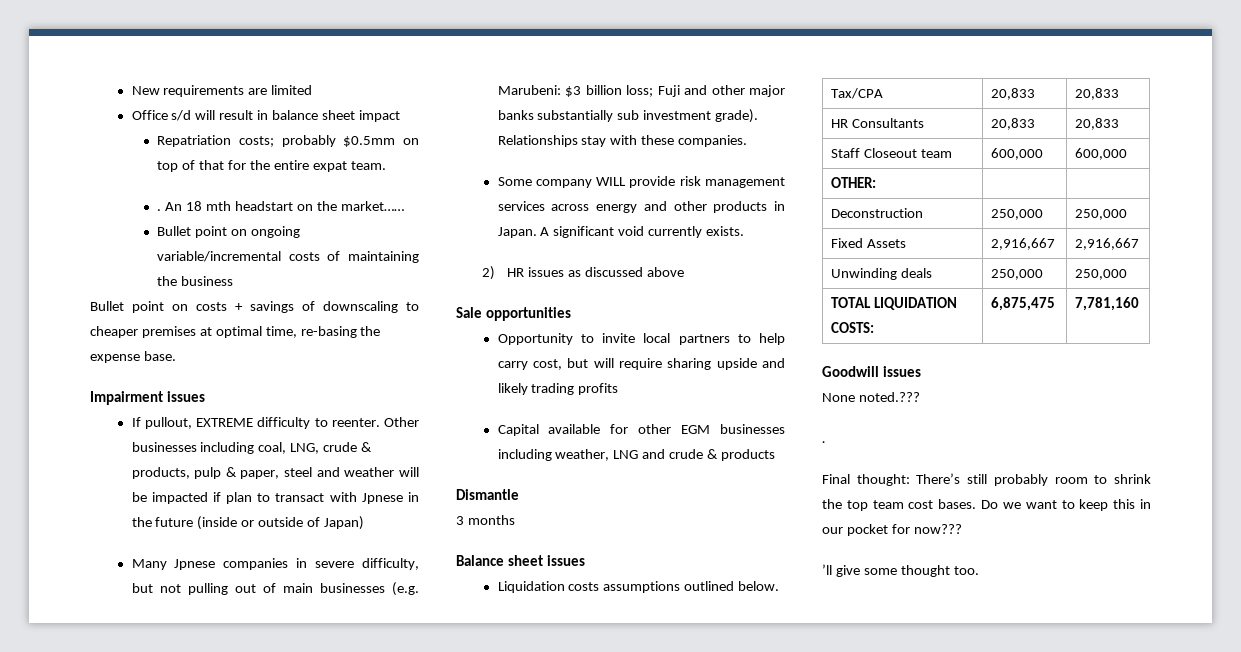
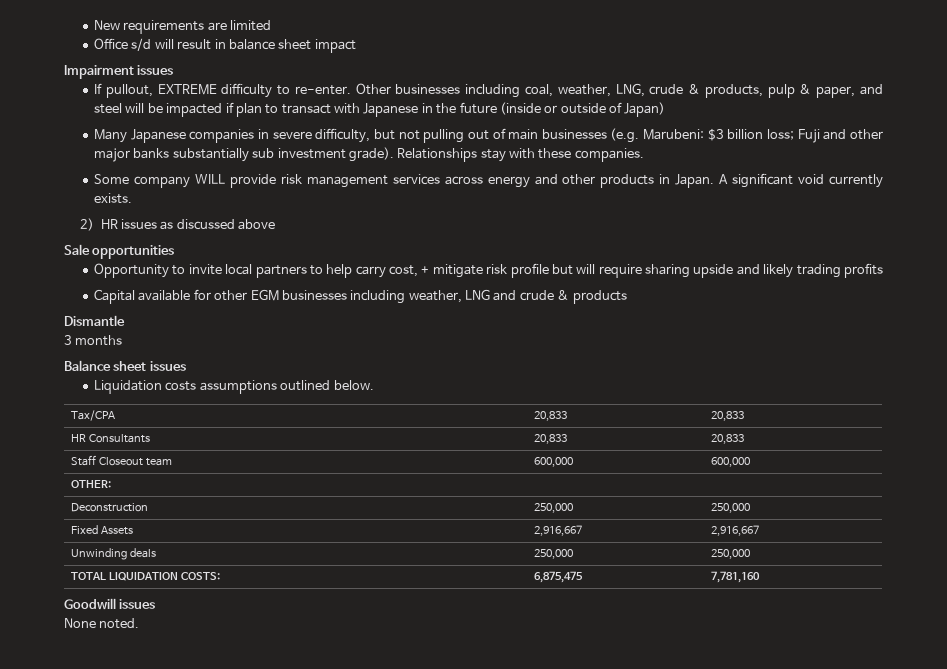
- Repatriation costs; probably $0.5mm on top of that for the entire expat team.
- . An 18 mth headstart on the market……
- Bullet point on ongoing variable/incremental costs of maintaining the business
- Bullet point on costs + savings of downscaling to cheaper premises at optimal time, re-basing the expense base.
- If pullout, EXTREME difficulty to reenter.
+ If pullout, EXTREME difficulty to re-enter.
- Other businesses including coal, LNG, crude & products, pulp & paper, steel and weather will be impacted if plan to transact with Jpnese in the future (inside or outside of Japan)
+ Other businesses including coal, weather, LNG, crude & products, pulp & paper, and steel will be impacted if plan to transact with Japanese in the future (inside or outside of Japan)
- Many Jpnese companies in severe difficulty, but not pulling out of main businesses (e.g. Marubeni: $3 billion loss; Fuji and other major banks substantially sub investment grade).
+ Many Japanese companies in severe difficulty, but not pulling out of main businesses (e.g. Marubeni: $3 billion loss; Fuji and other major banks substantially sub investment grade).
- Opportunity to invite local partners to help carry cost, but will require sharing upside and likely trading profits
+ Opportunity to invite local partners to help carry cost, + mitigate risk profile but will require sharing upside and likely trading profits
- None noted.???
- .
- Final thought: There’s still probably room to shrink the top team cost bases. Do we want to keep this in our pocket for now???
- ’ll give some thought too.
+ None noted.

